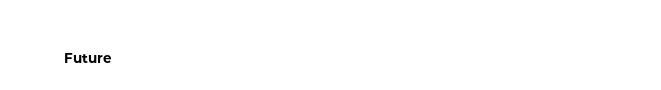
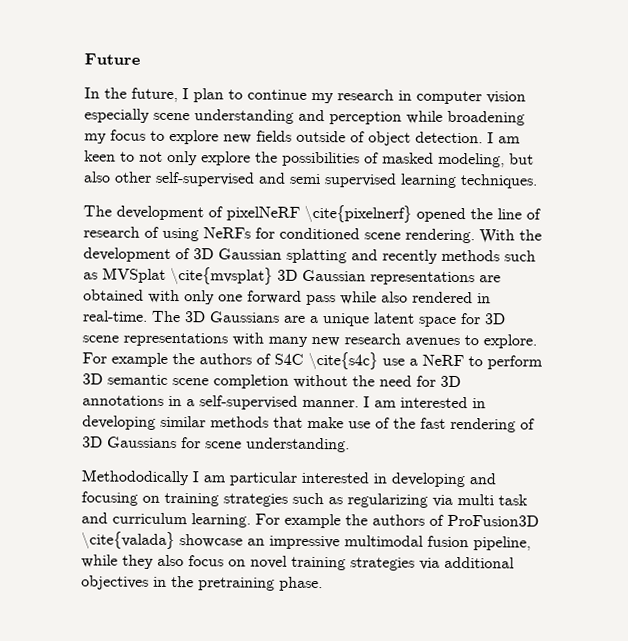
+ In the future, I plan to continue my research in computer vision especially scene understanding and perception while broadening my focus to explore new fields outside of object detection. I am keen to not only explore the possibilities of masked modeling, but also other self-supervised and semi supervised learning techniques.
+ The development of pixelNeRF \cite{pixelnerf} opened the line of research of using NeRFs for conditioned scene rendering. With the development of 3D Gaussian splatting and recently methods such as MVSplat \cite{mvsplat} 3D Gaussian representations are obtained with only one forward pass while also rendered in real-time. The 3D Gaussians are a unique latent space for 3D scene representations with many new research avenues to explore. For example the authors of S4C \cite{s4c} use a NeRF to perform 3D semantic scene completion without the need for 3D annotations in a self-supervised manner. I am interested in developing similar methods that make use of the fast rendering of 3D Gaussians for scene understanding.
+ Methododically I am particular interested in developing and focusing on training strategies such as regularizing via multi task and curriculum learning. For example the authors of ProFusion3D \cite{valada} showcase an impressive multimodal fusion pipeline, while they also focus on novel training strategies via additional objectives in the pretraining phase.

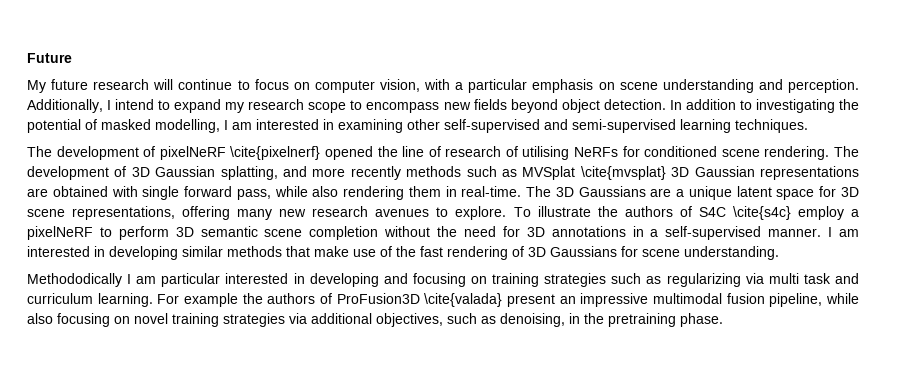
- In the future, I plan to continue my research in computer vision especially scene understanding and perception while broadening my focus to explore new fields outside of object detection. I am keen to not only explore the possibilities of masked modeling, but also other self-supervised and semi supervised learning techniques.
+ My future research will continue to focus on computer vision, with a particular emphasis on scene understanding and perception. Additionally, I intend to expand my research scope to encompass new fields beyond object detection. In addition to investigating the potential of masked modelling, I am interested in examining other self-supervised and semi-supervised learning techniques.
- The development of pixelNeRF \cite{pixelnerf} opened the line of research of using NeRFs for conditioned scene rendering.
+ The development of pixelNeRF \cite{pixelnerf} opened the line of research of utilising NeRFs for conditioned scene rendering.
- With the development of 3D Gaussian splatting and recently methods such as MVSplat \cite{mvsplat} 3D Gaussian representations are obtained with only one forward pass while also rendered in real-time.
+ The development of 3D Gaussian splatting, and more recently methods such as MVSplat \cite{mvsplat} 3D Gaussian representations are obtained with single forward pass, while also rendering them in real-time.
- The 3D Gaussians are a unique latent space for 3D scene representations with many new research avenues to explore.
+ The 3D Gaussians are a unique latent space for 3D scene representations, offering many new research avenues to explore.
- For example the authors of S4C \cite{s4c} use a NeRF to perform 3D semantic scene completion without the need for 3D annotations in a self-supervised manner.
+ To illustrate the authors of S4C \cite{s4c} employ a pixelNeRF to perform 3D semantic scene completion without the need for 3D annotations in a self-supervised manner.
- For example the authors of ProFusion3D \cite{valada} showcase an impressive multimodal fusion pipeline, while they also focus on novel training strategies via additional objectives in the pretraining phase.
+ For example the authors of ProFusion3D \cite{valada} present an impressive multimodal fusion pipeline, while also focusing on novel training strategies via additional objectives, such as denoising, in the pretraining phase.

